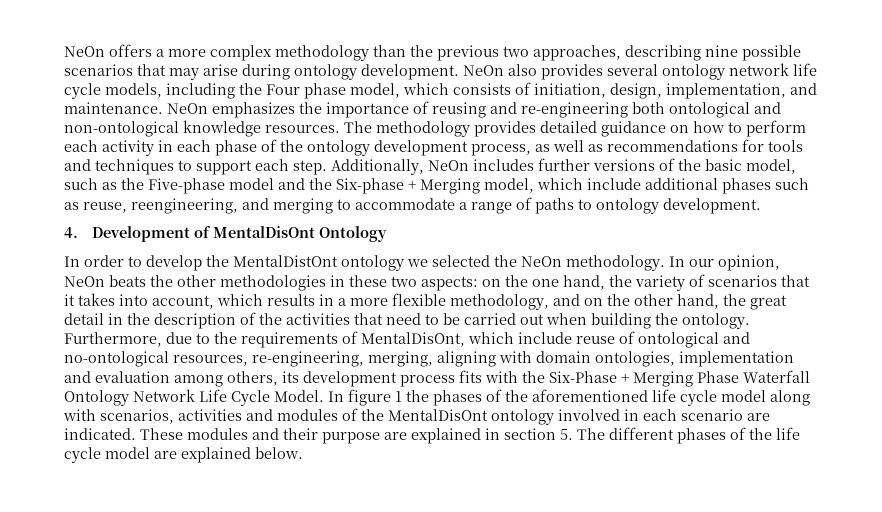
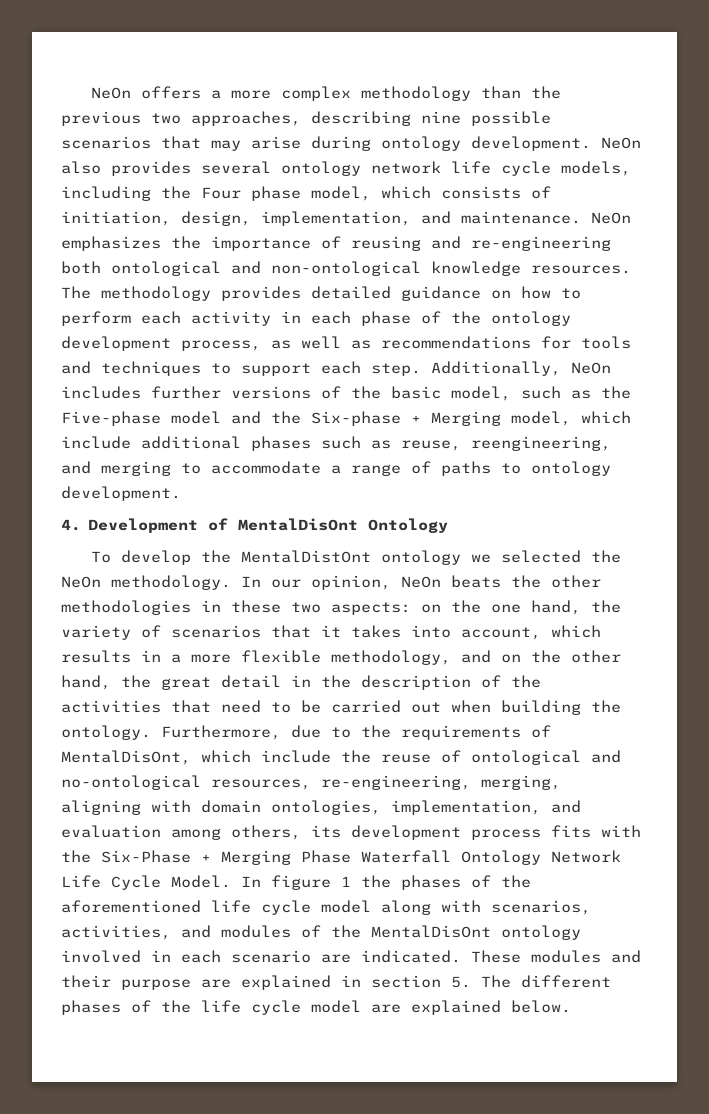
- In order to develop the MentalDistOnt ontology we selected the NeOn methodology.
+ To develop the MentalDistOnt ontology we selected the NeOn methodology.
- Furthermore, due to the requirements of MentalDisOnt, which include reuse of ontological and no-ontological resources, re-engineering, merging, aligning with domain ontologies, implementation and evaluation among others, its development process fits with the Six-Phase + Merging Phase Waterfall Ontology Network Life Cycle Model.
+ Furthermore, due to the requirements of MentalDisOnt, which include the reuse of ontological and no-ontological resources, re-engineering, merging, aligning with domain ontologies, implementation, and evaluation among others, its development process fits with the Six-Phase + Merging Phase Waterfall Ontology Network Life Cycle Model.
- In figure 1 the phases of the aforementioned life cycle model along with scenarios, activities and modules of the MentalDisOnt ontology involved in each scenario are indicated.
+ In figure 1 the phases of the aforementioned life cycle model along with scenarios, activities, and modules of the MentalDisOnt ontology involved in each scenario are indicated.

